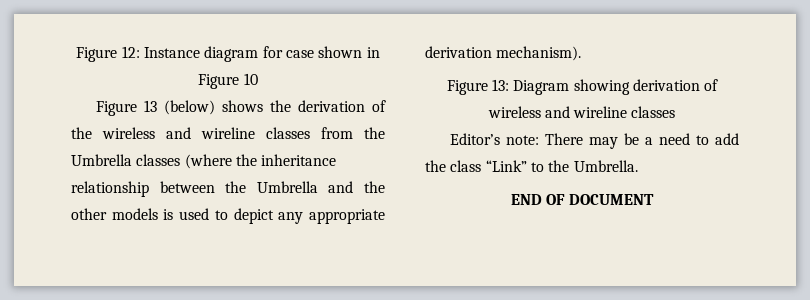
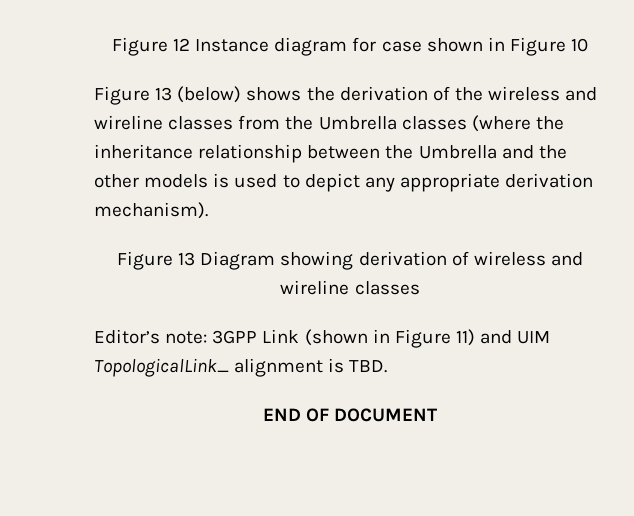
- Figure 12: Instance diagram for case shown in Figure 10
+ Figure 12 Instance diagram for case shown in Figure 10
- Figure 13: Diagram showing derivation of wireless and wireline classes
+ Figure 13 Diagram showing derivation of wireless and wireline classes
- Editor’s note: There may be a need to add the class “Link” to the Umbrella.
+ Editor’s note: 3GPP Link (shown in Figure 11) and UIM TopologicalLink_ alignment is TBD.

